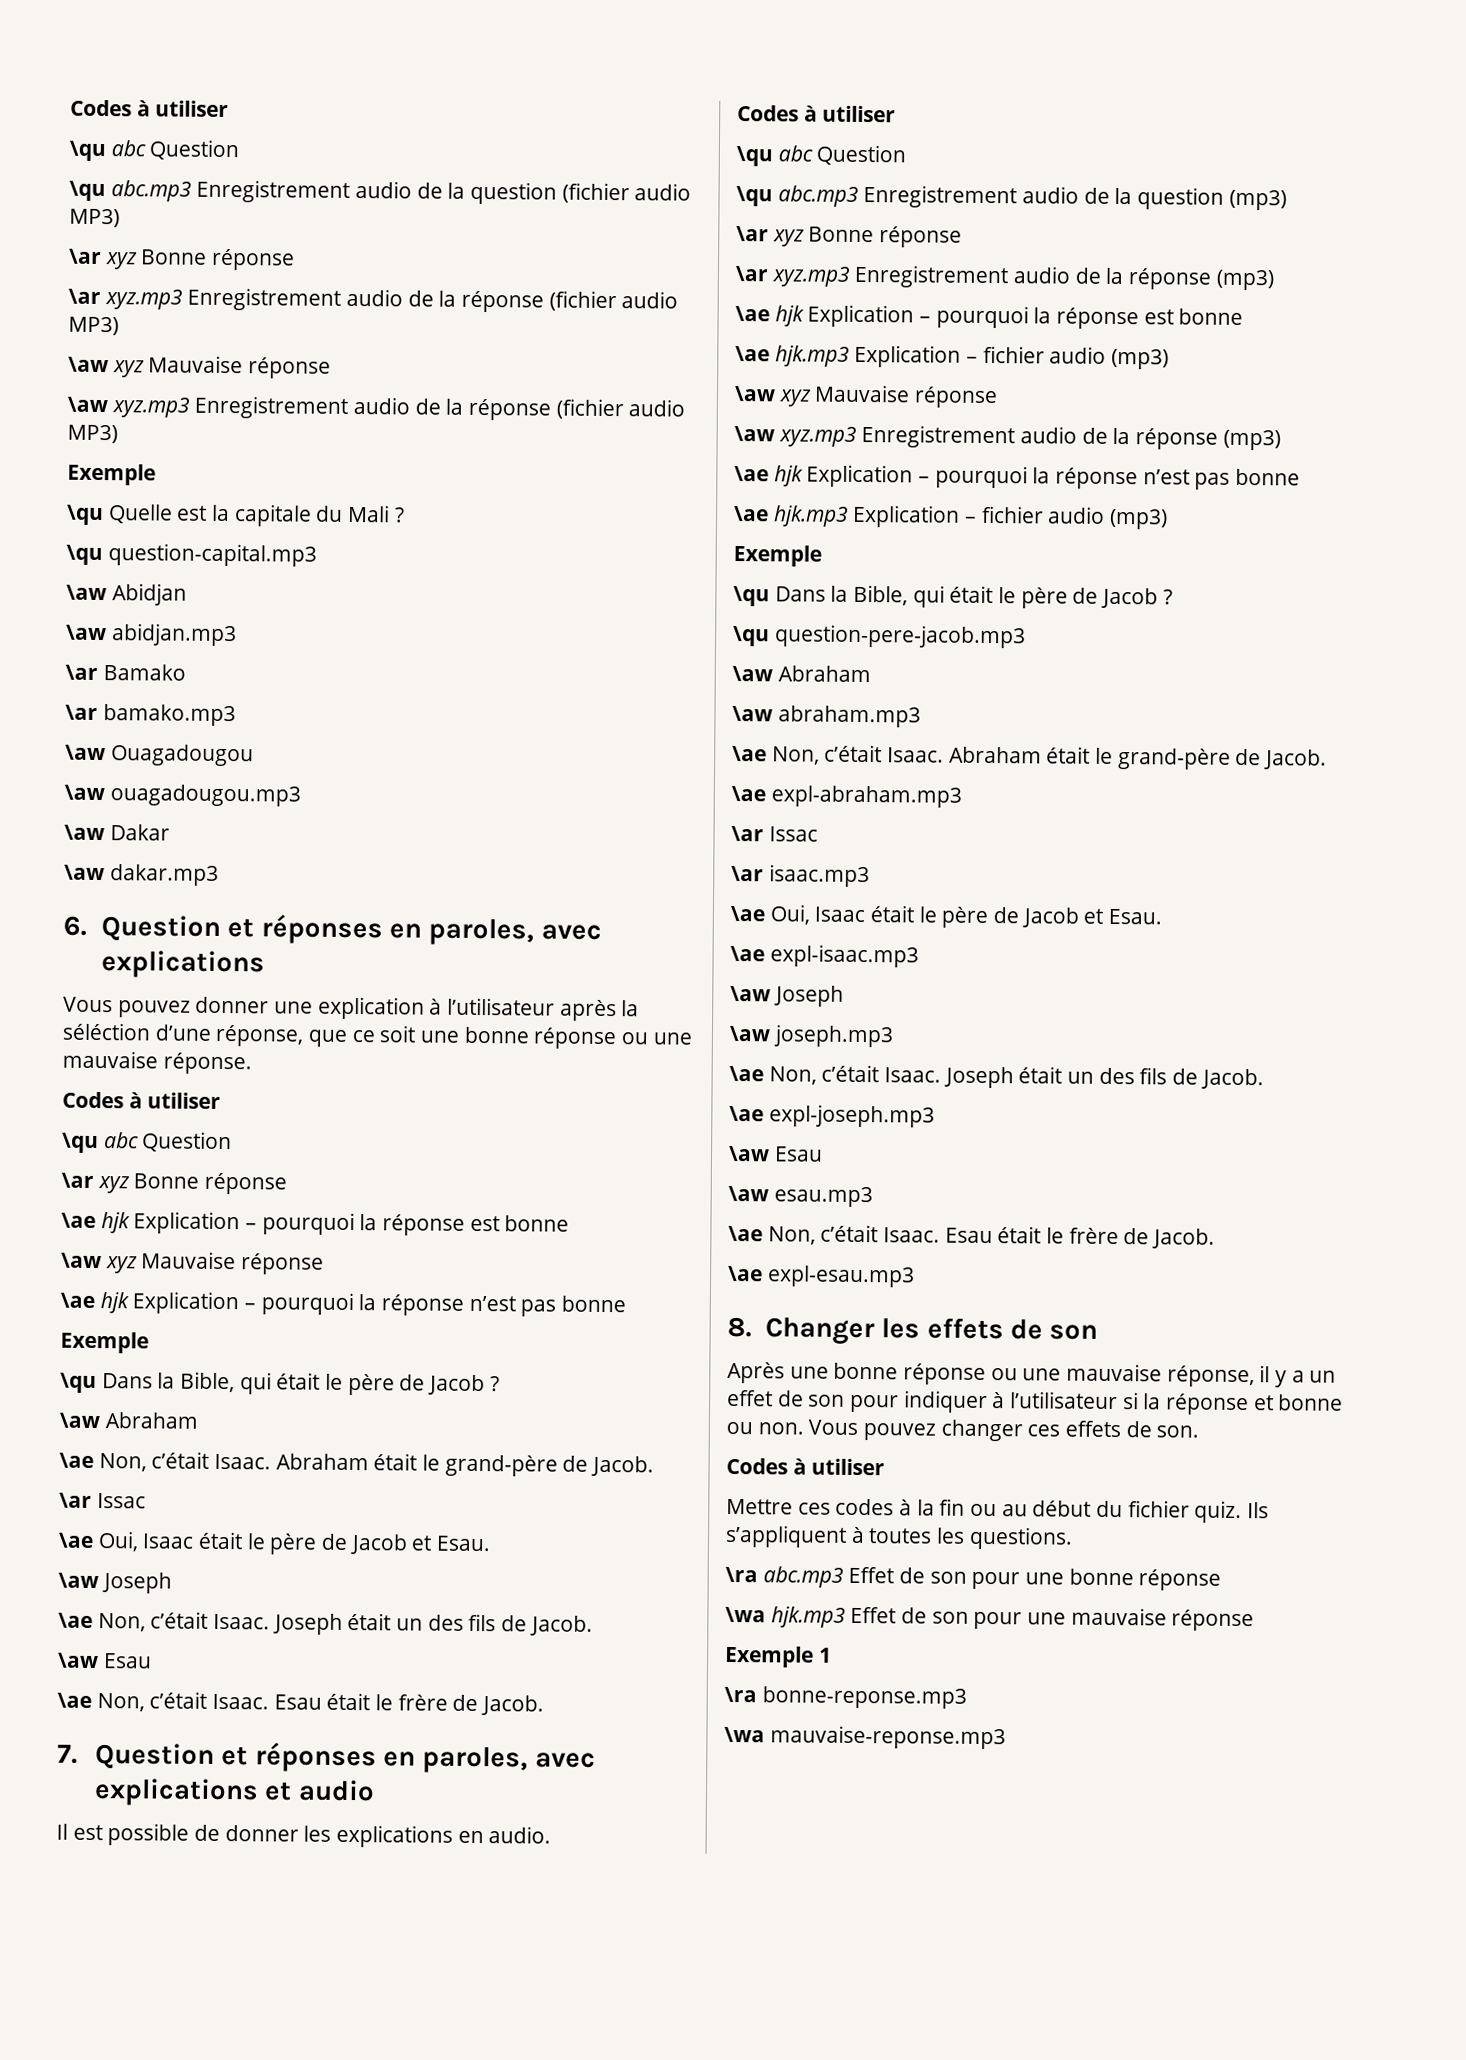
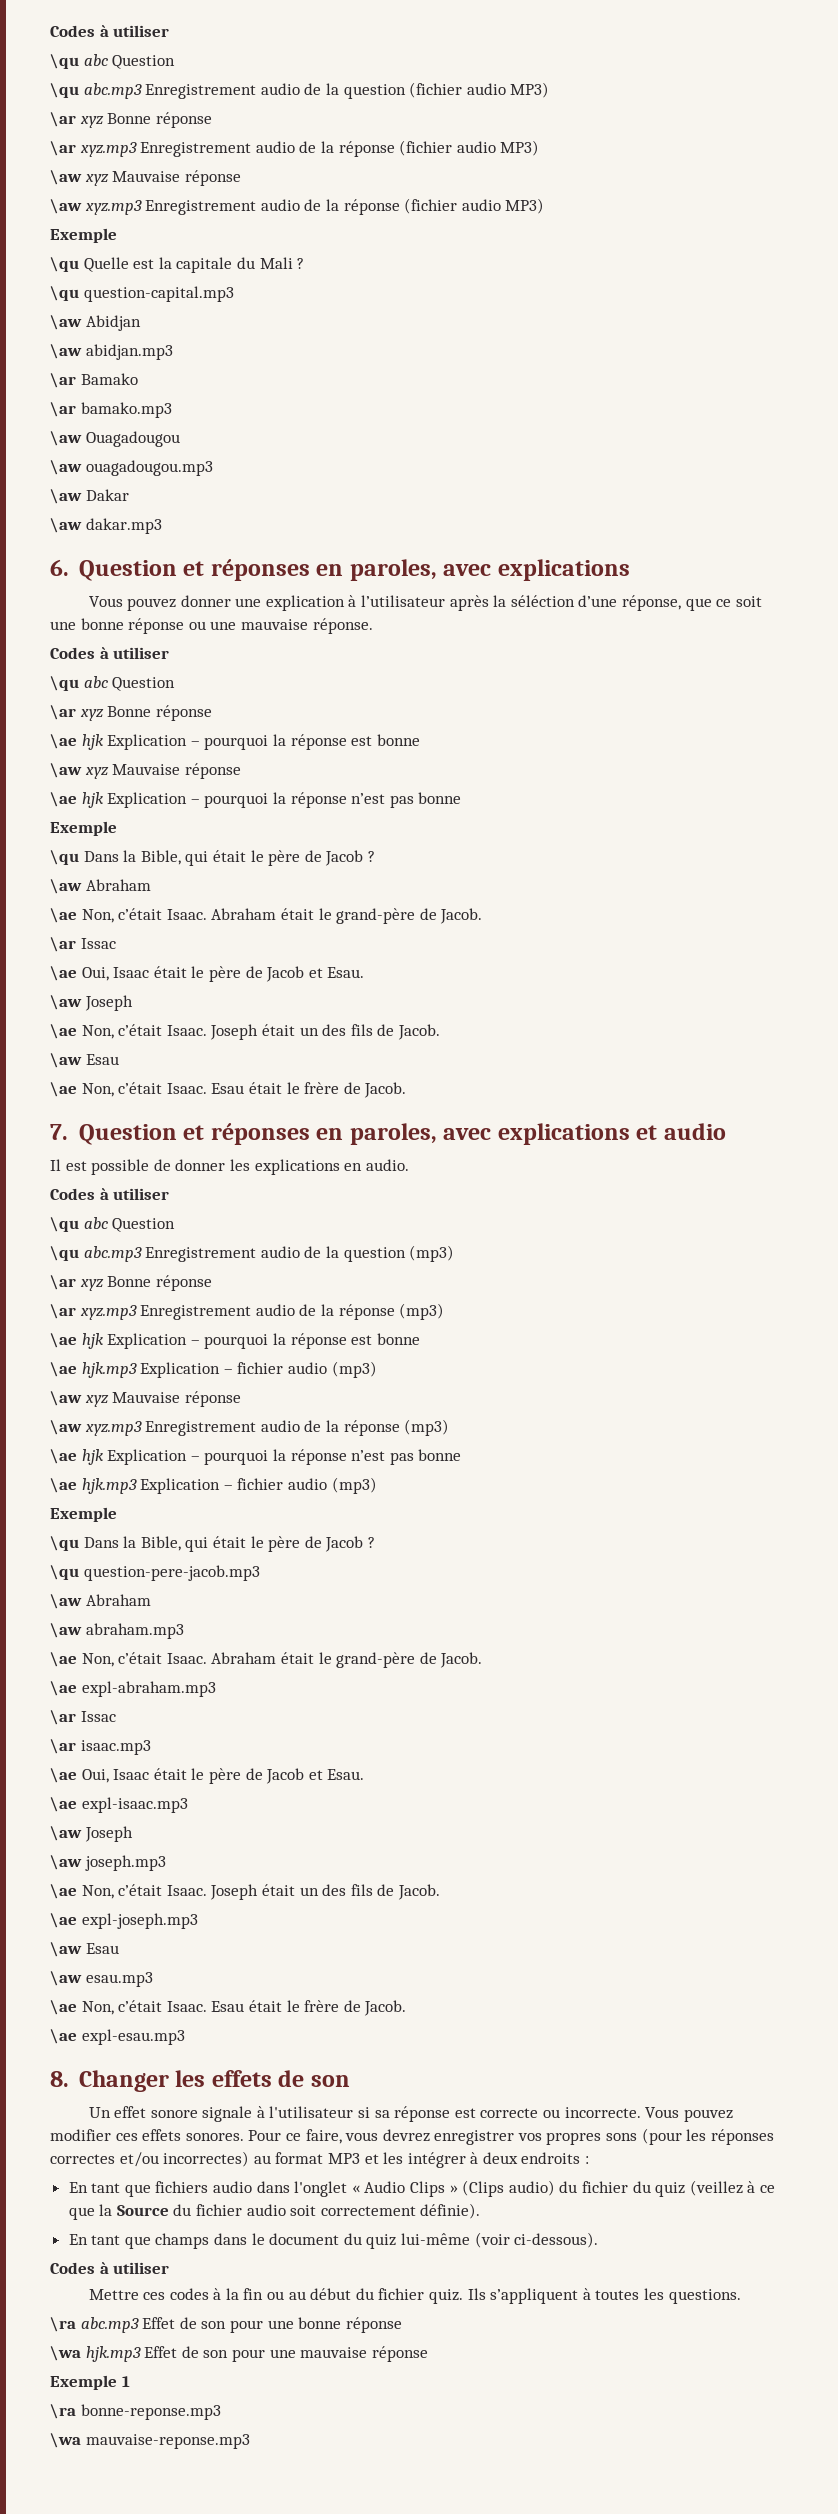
- Après une bonne réponse ou une mauvaise réponse, il y a un effet de son pour indiquer à l’utilisateur si la réponse et bonne ou non. Vous pouvez changer ces effets de son.
+ Un effet sonore signale à l'utilisateur si sa réponse est correcte ou incorrecte. Vous pouvez modifier ces effets sonores. Pour ce faire, vous devrez enregistrer vos propres sons (pour les réponses correctes et/ou incorrectes) au format MP3 et les intégrer à deux endroits :
+ En tant que fichiers audio dans l'onglet « Audio Clips » (Clips audio) du fichier du quiz (veillez à ce que la Source du fichier audio soit correctement définie).
+ En tant que champs dans le document du quiz lui-même (voir ci-dessous).

